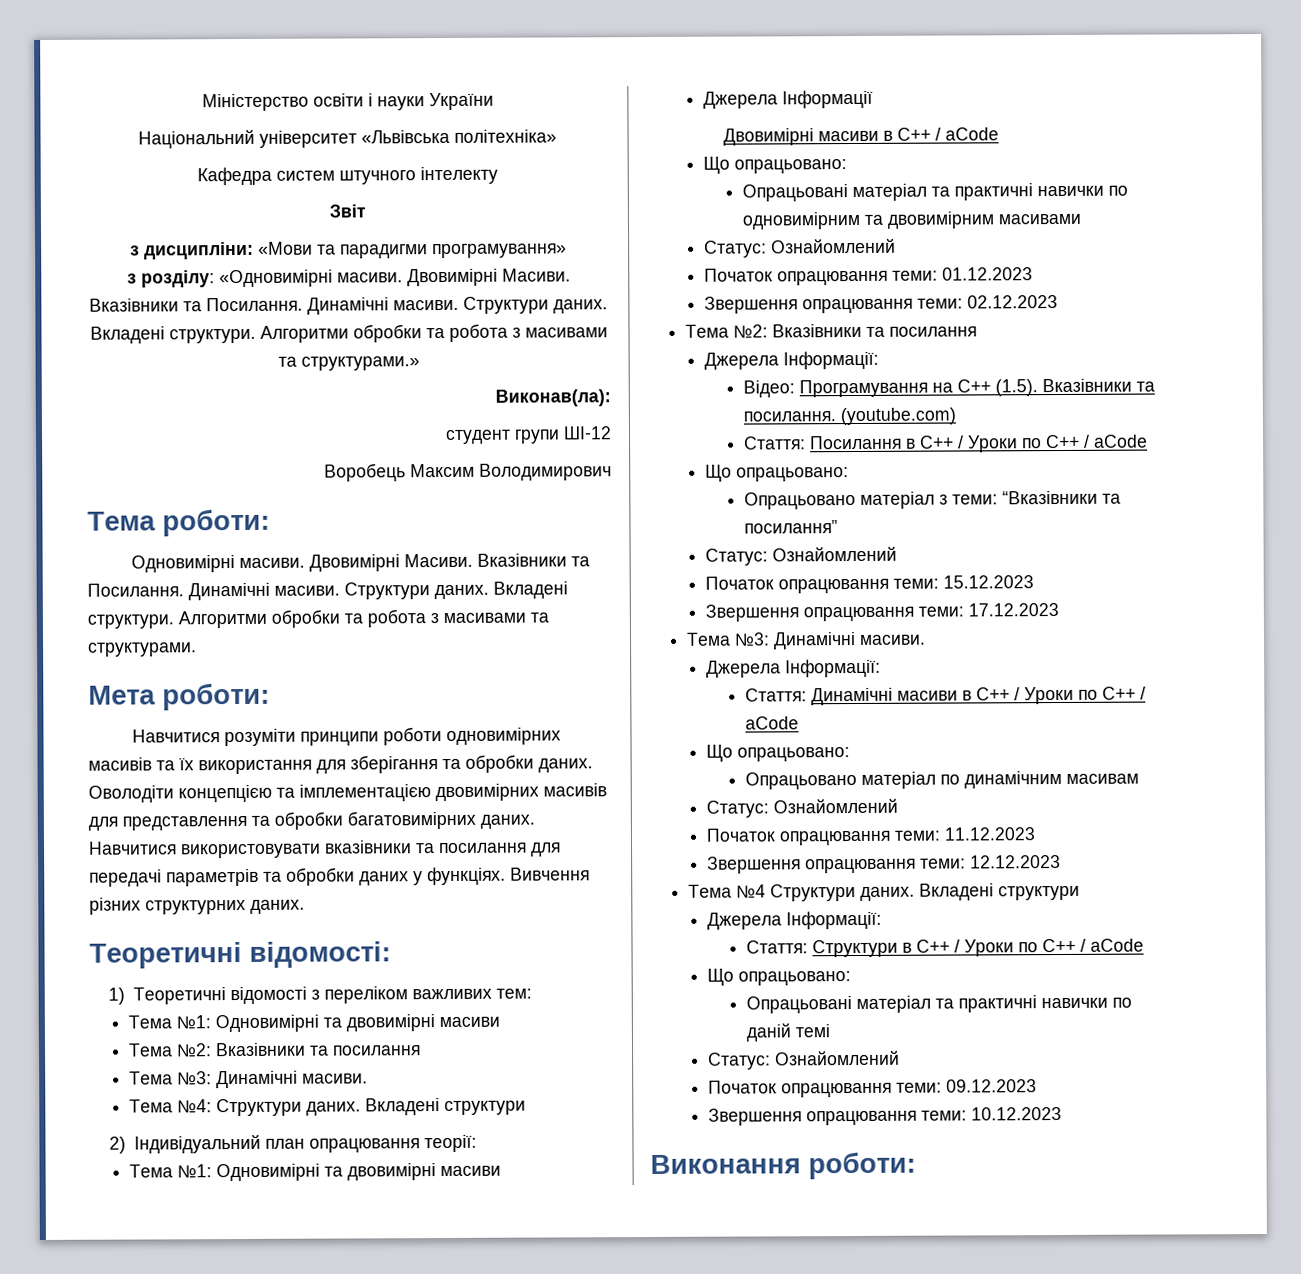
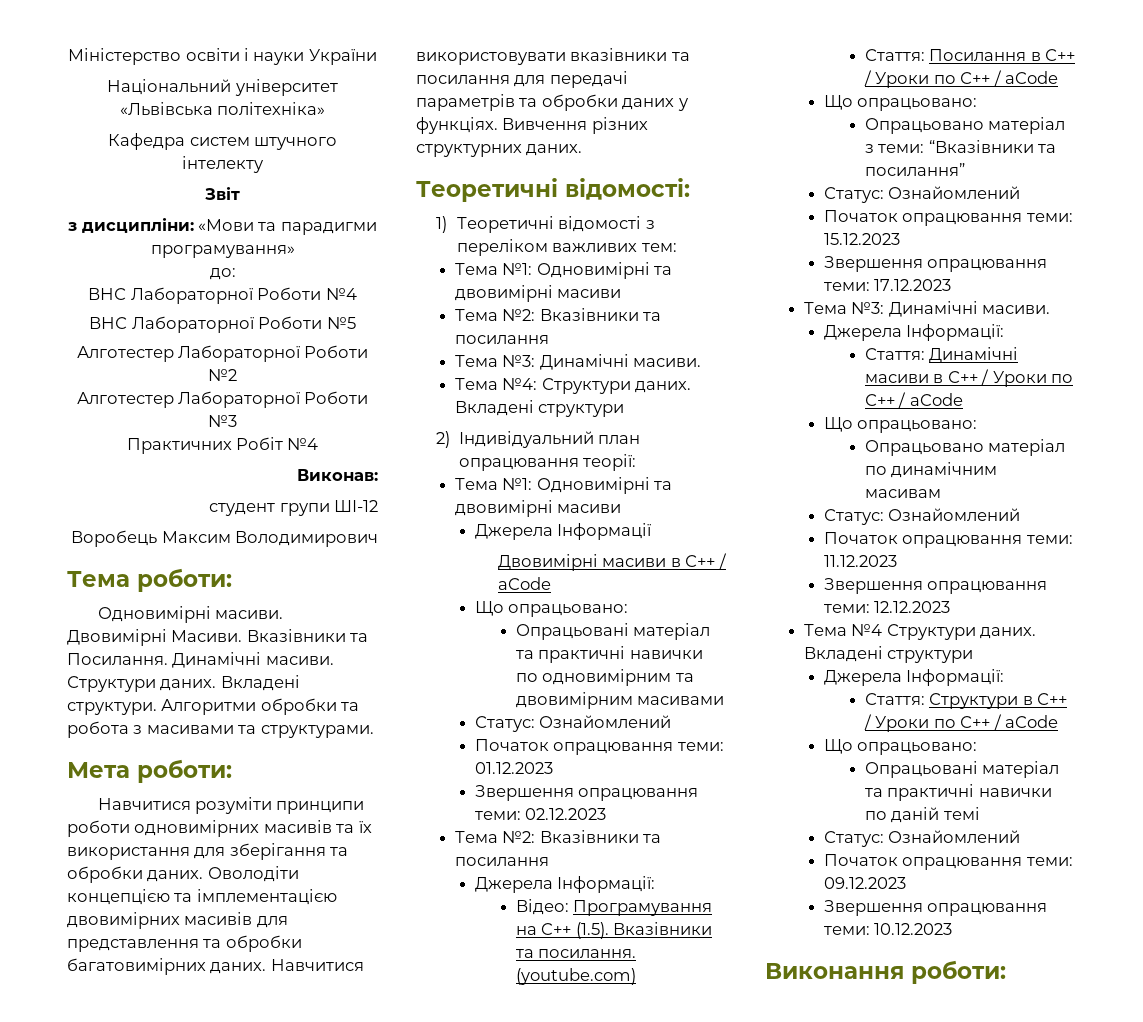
- з розділу: «Одновимірні масиви. Двовимірні Масиви. Вказівники та Посилання. Динамічні масиви. Структури даних. Вкладені структури. Алгоритми обробки та робота з масивами та структурами.»
- Виконав(ла):
+ до:
+ ВНС Лабораторної Роботи №4
+ ВНС Лабораторної Роботи №5
+ Алготестер Лабораторної Роботи №2
+ Алготестер Лабораторної Роботи №3
+ Практичних Робіт №4
+ Виконав:

